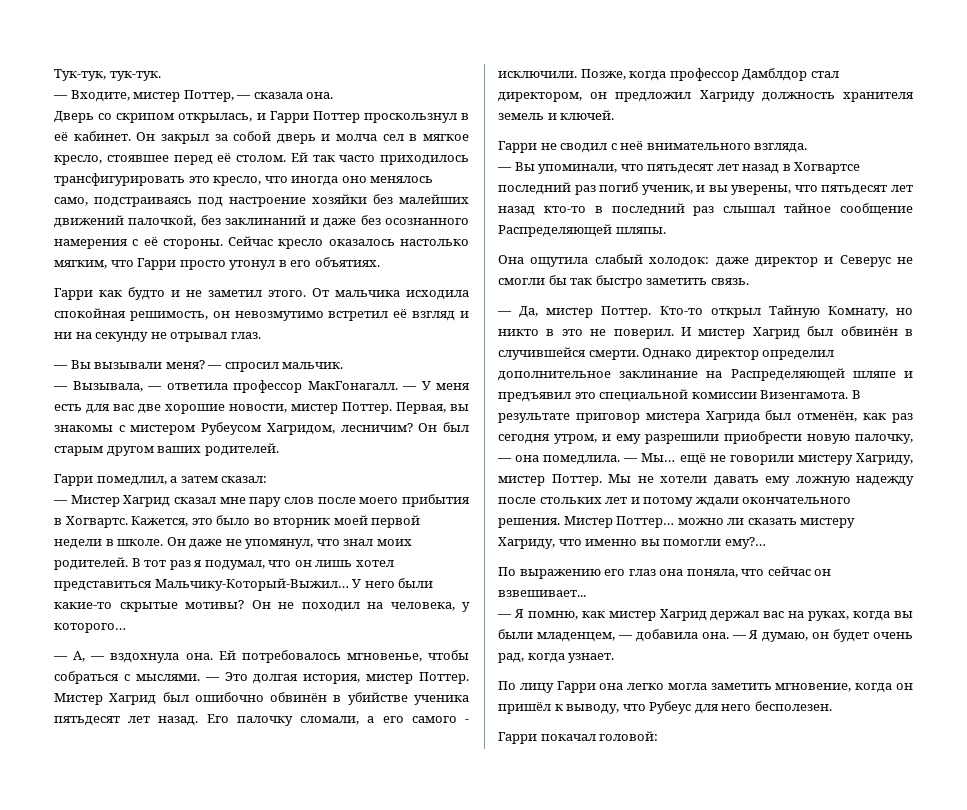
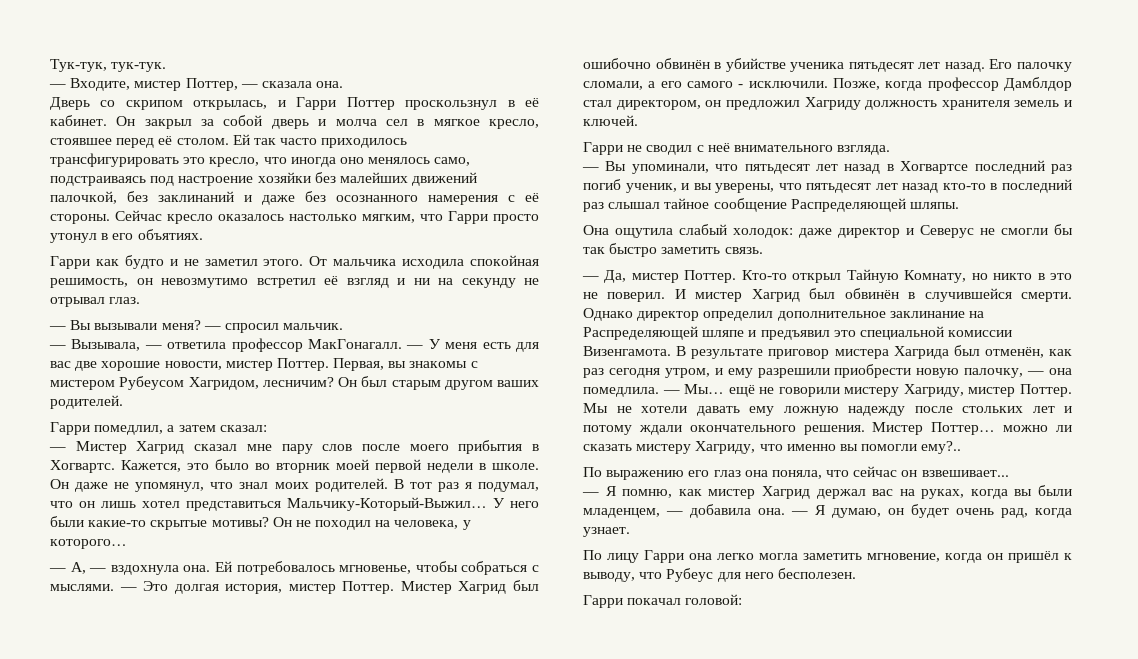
- Мистер Поттер… можно ли сказать мистеру Хагриду, что именно вы помогли ему?…
+ Мистер Поттер… можно ли сказать мистеру Хагриду, что именно вы помогли ему?..

